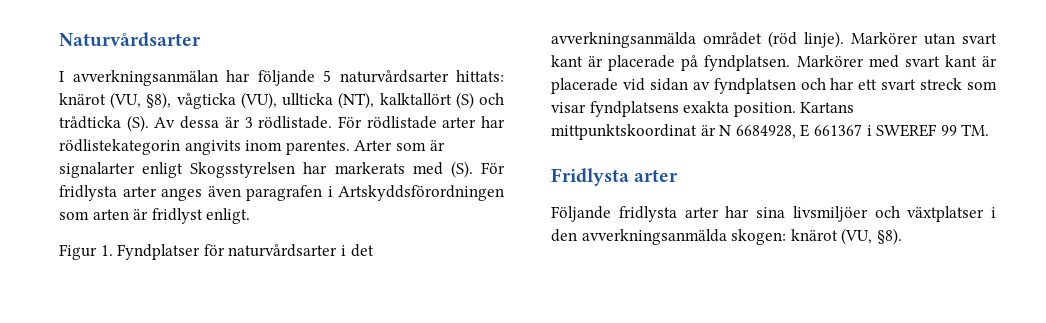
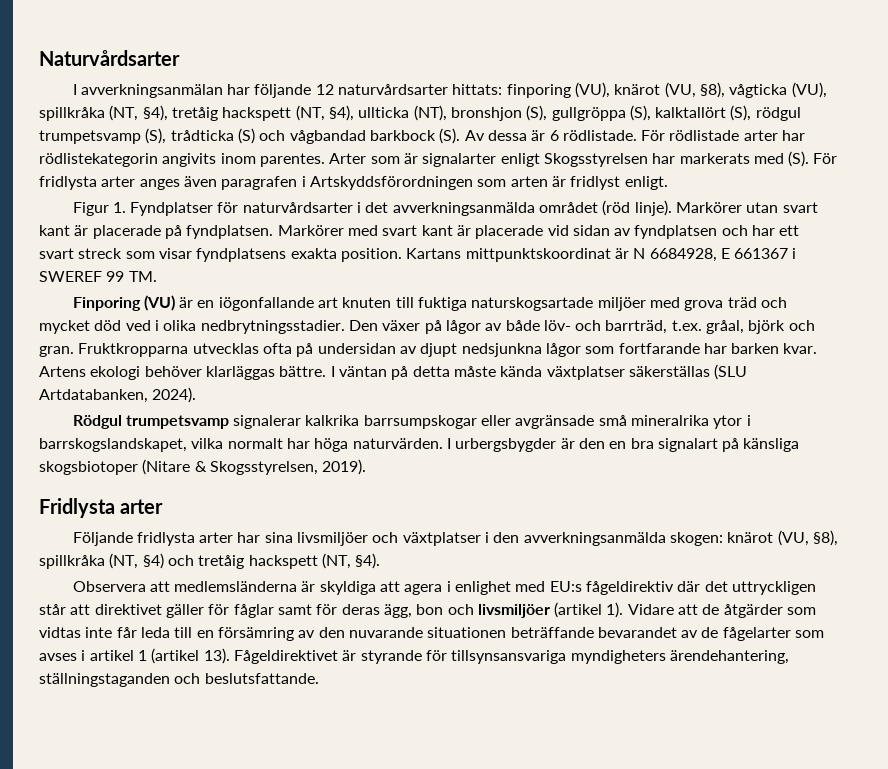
- I avverkningsanmälan har följande 5 naturvårdsarter hittats: knärot (VU, §8), vågticka (VU), ullticka (NT), kalktallört (S) och trådticka (S). Av dessa är 3 rödlistade.
+ I avverkningsanmälan har följande 12 naturvårdsarter hittats: finporing (VU), knärot (VU, §8), vågticka (VU), spillkråka (NT, §4), tretåig hackspett (NT, §4), ullticka (NT), bronshjon (S), gullgröppa (S), kalktallört (S), rödgul trumpetsvamp (S), trådticka (S) och vågbandad barkbock (S). Av dessa är 6 rödlistade.
+ Finporing (VU) är en iögonfallande art knuten till fuktiga naturskogsartade miljöer med grova träd och mycket död ved i olika nedbrytningsstadier. Den växer på lågor av både löv- och barrträd, t.ex. gråal, björk och gran. Fruktkropparna utvecklas ofta på undersidan av djupt nedsjunkna lågor som fortfarande har barken kvar. Artens ekologi behöver klarläggas bättre. I väntan på detta måste kända växtplatser säkerställas (SLU Artdatabanken, 2024).
+ Rödgul trumpetsvamp signalerar kalkrika barrsumpskogar eller avgränsade små mineralrika ytor i barrskogslandskapet, vilka normalt har höga naturvärden. I urbergsbygder är den en bra signalart på känsliga skogsbiotoper (Nitare & Skogsstyrelsen, 2019).
- Följande fridlysta arter har sina livsmiljöer och växtplatser i den avverkningsanmälda skogen: knärot (VU, §8).
+ Följande fridlysta arter har sina livsmiljöer och växtplatser i den avverkningsanmälda skogen: knärot (VU, §8), spillkråka (NT, §4) och tretåig hackspett (NT, §4).
+ Observera att medlemsländerna är skyldiga att agera i enlighet med EU:s fågeldirektiv där det uttryckligen står att direktivet gäller för fåglar samt för deras ägg, bon och livsmiljöer (artikel 1). Vidare att de åtgärder som vidtas inte får leda till en försämring av den nuvarande situationen beträffande bevarandet av de fågelarter som avses i artikel 1 (artikel 13). Fågeldirektivet är styrande för tillsynsansvariga myndigheters ärendehantering, ställningstaganden och beslutsfattande.

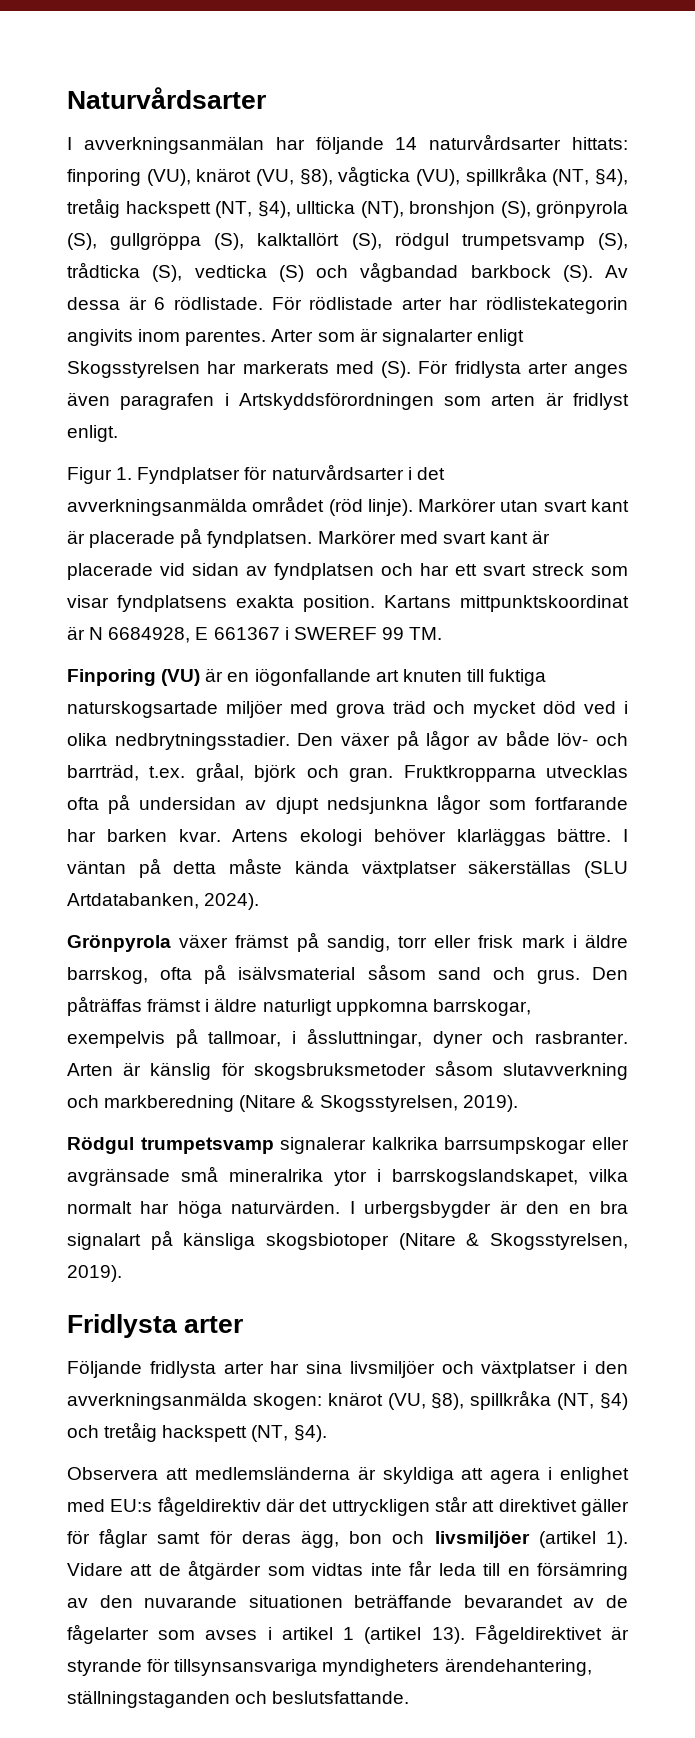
- I avverkningsanmälan har följande 12 naturvårdsarter hittats: finporing (VU), knärot (VU, §8), vågticka (VU), spillkråka (NT, §4), tretåig hackspett (NT, §4), ullticka (NT), bronshjon (S), gullgröppa (S), kalktallört (S), rödgul trumpetsvamp (S), trådticka (S) och vågbandad barkbock (S). Av dessa är 6 rödlistade.
+ I avverkningsanmälan har följande 14 naturvårdsarter hittats: finporing (VU), knärot (VU, §8), vågticka (VU), spillkråka (NT, §4), tretåig hackspett (NT, §4), ullticka (NT), bronshjon (S), grönpyrola (S), gullgröppa (S), kalktallört (S), rödgul trumpetsvamp (S), trådticka (S), vedticka (S) och vågbandad barkbock (S). Av dessa är 6 rödlistade.
+ Grönpyrola växer främst på sandig, torr eller frisk mark i äldre barrskog, ofta på isälvsmaterial såsom sand och grus. Den påträffas främst i äldre naturligt uppkomna barrskogar, exempelvis på tallmoar, i åssluttningar, dyner och rasbranter. Arten är känslig för skogsbruksmetoder såsom slutavverkning och markberedning (Nitare & Skogsstyrelsen, 2019).

